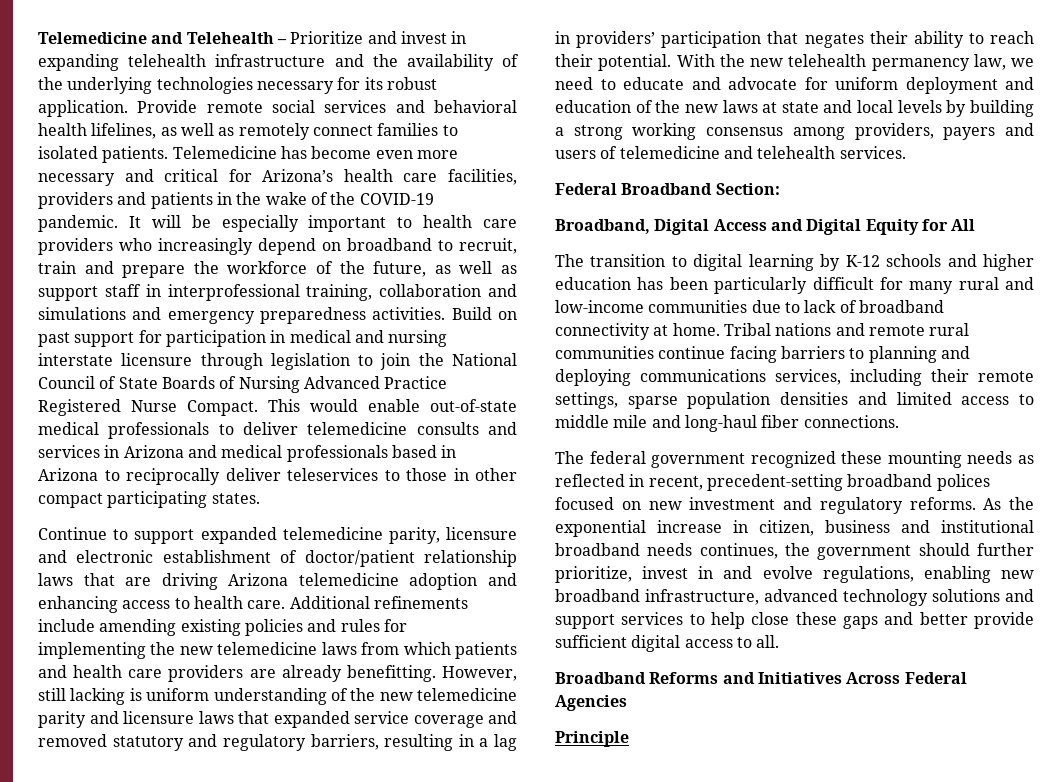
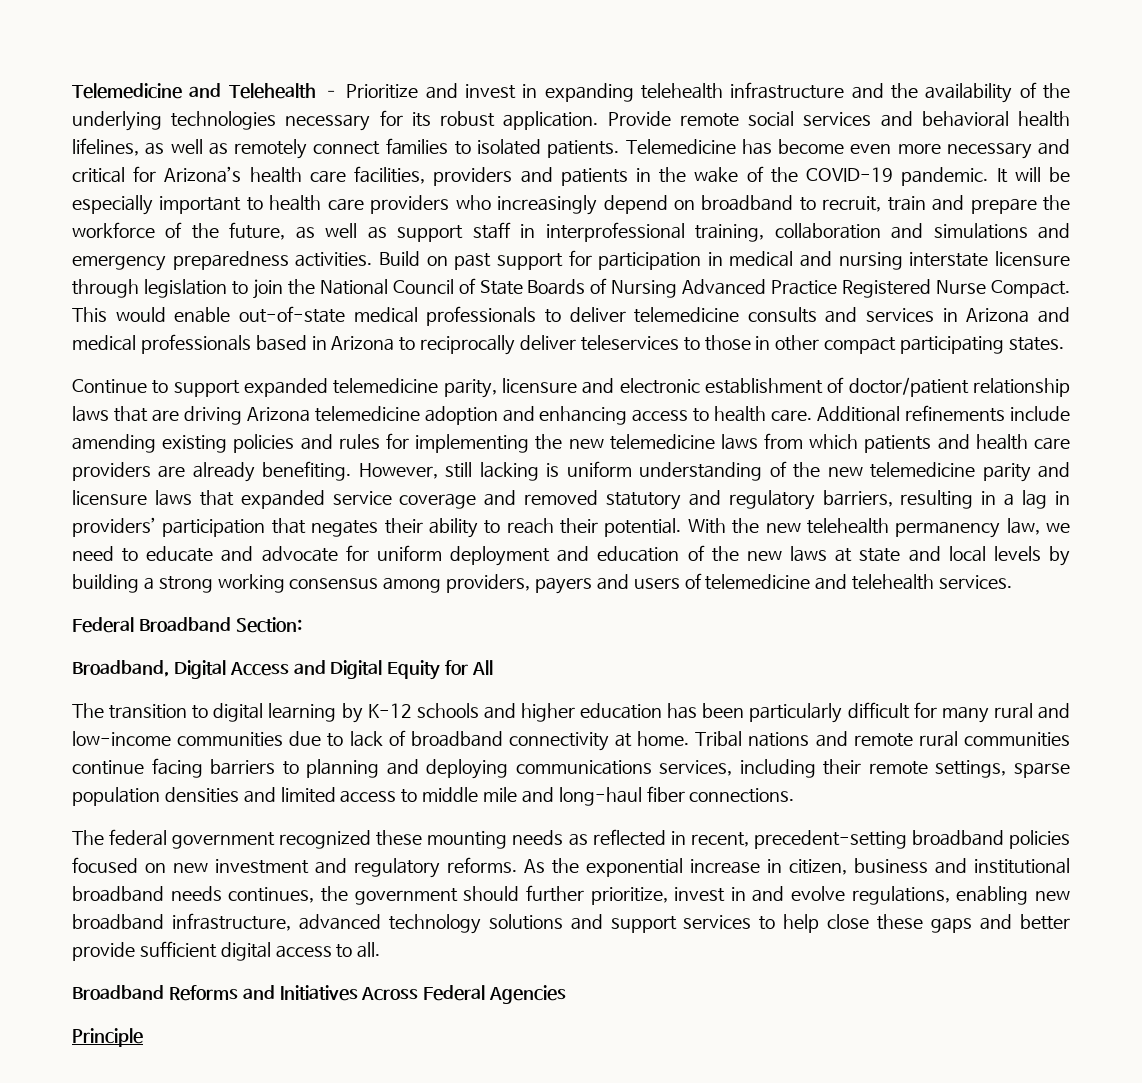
- Additional refinements include amending existing policies and rules for implementing the new telemedicine laws from which patients and health care providers are already benefitting.
+ Additional refinements include amending existing policies and rules for implementing the new telemedicine laws from which patients and health care providers are already benefiting.
- The federal government recognized these mounting needs as reflected in recent, precedent-setting broadband polices focused on new investment and regulatory reforms.
+ The federal government recognized these mounting needs as reflected in recent, precedent-setting broadband policies focused on new investment and regulatory reforms.

